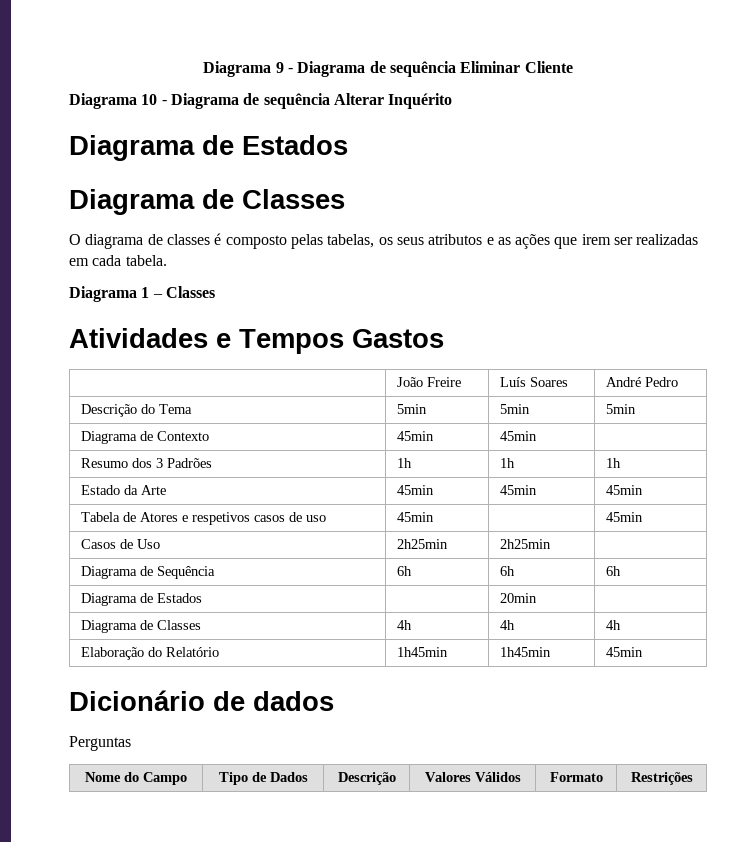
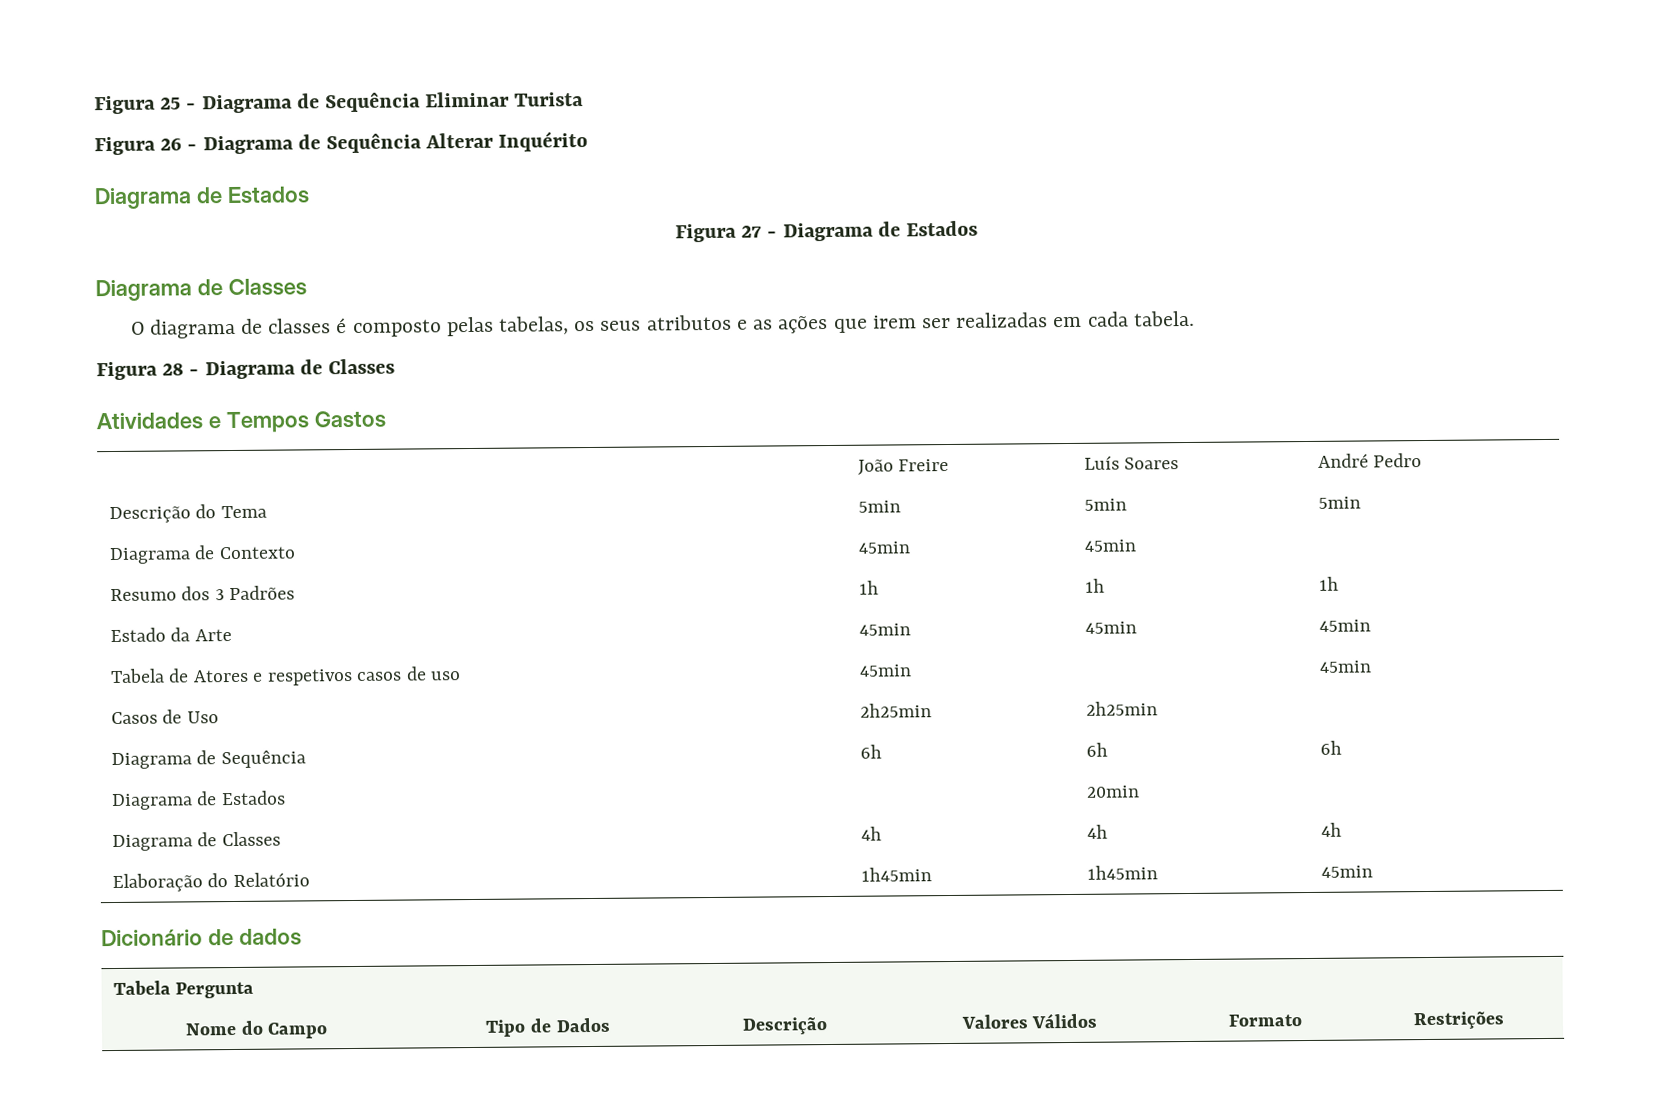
- Diagrama 9 - Diagrama de sequência Eliminar Cliente
- Diagrama 10 - Diagrama de sequência Alterar Inquérito
+ Figura 25 - Diagrama de Sequência Eliminar Turista
+ Figura 26 - Diagrama de Sequência Alterar Inquérito
+ Figura 27 - Diagrama de Estados
- Diagrama 1 – Classes
+ Figura 28 - Diagrama de Classes
- Perguntas
+ Tabela Pergunta

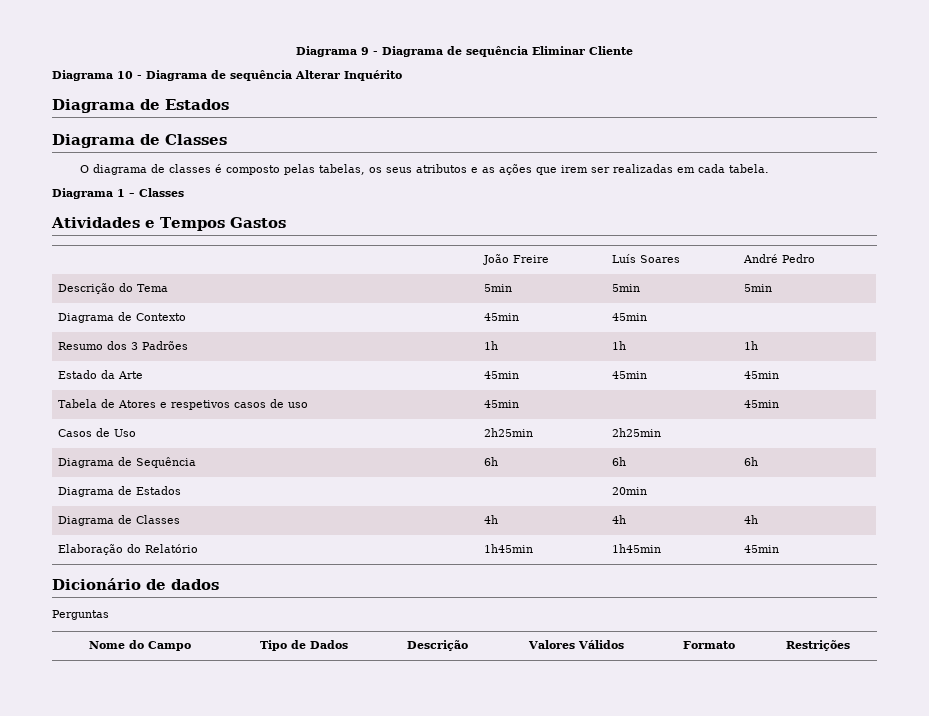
- Figura 25 - Diagrama de Sequência Eliminar Turista
- Figura 26 - Diagrama de Sequência Alterar Inquérito
+ Diagrama 9 - Diagrama de sequência Eliminar Cliente
+ Diagrama 10 - Diagrama de sequência Alterar Inquérito
- Figura 27 - Diagrama de Estados
- Figura 28 - Diagrama de Classes
+ Diagrama 1 – Classes
- Tabela Pergunta
+ Perguntas

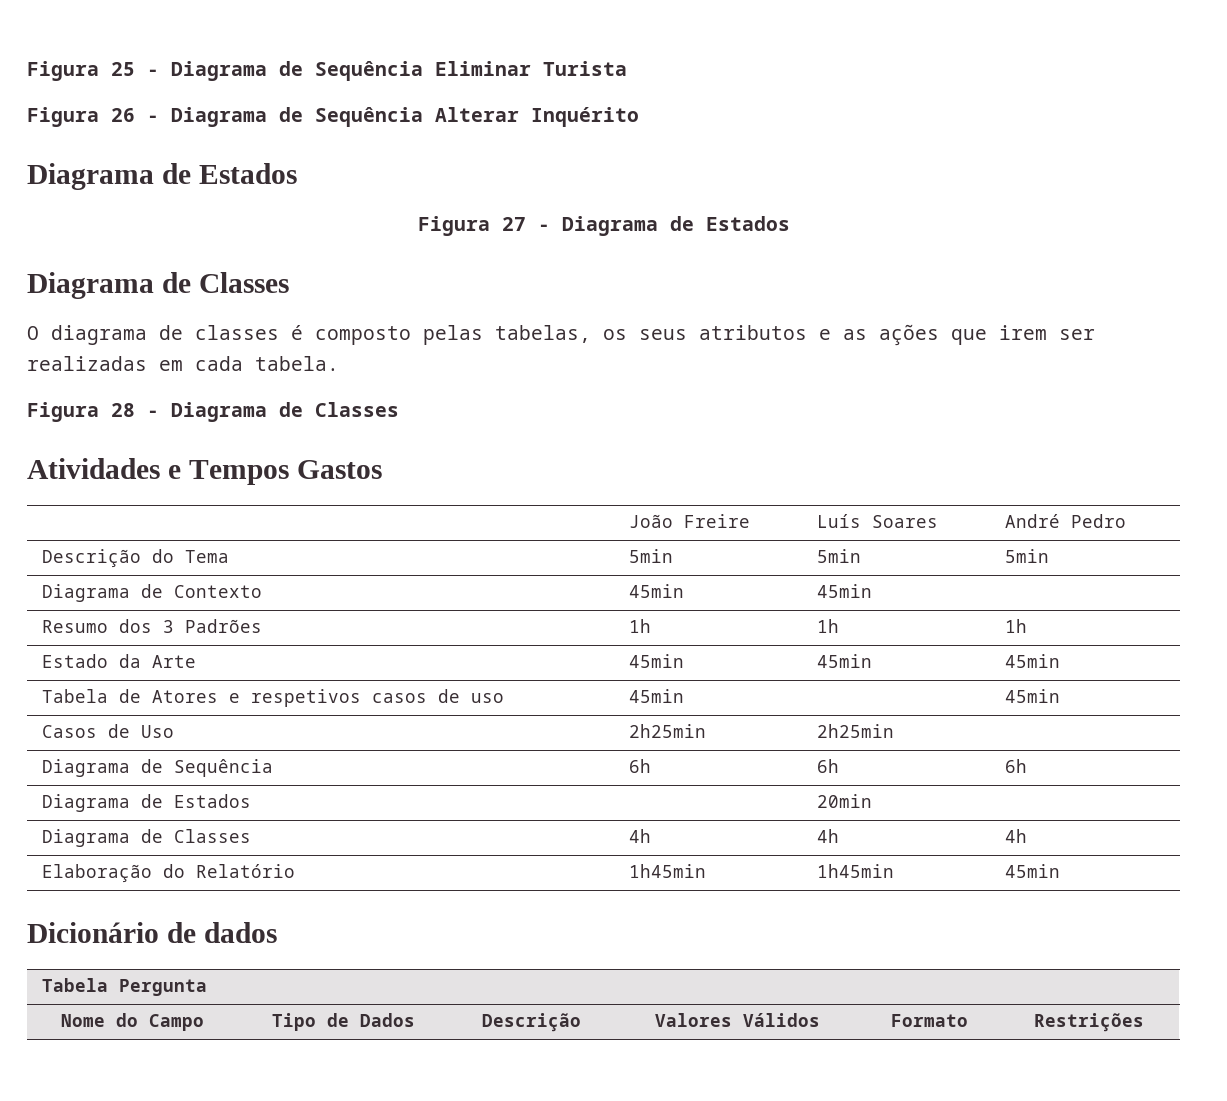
- Diagrama 9 - Diagrama de sequência Eliminar Cliente
- Diagrama 10 - Diagrama de sequência Alterar Inquérito
+ Figura 25 - Diagrama de Sequência Eliminar Turista
+ Figura 26 - Diagrama de Sequência Alterar Inquérito
+ Figura 27 - Diagrama de Estados
- Diagrama 1 – Classes
+ Figura 28 - Diagrama de Classes
- Perguntas
+ Tabela Pergunta

